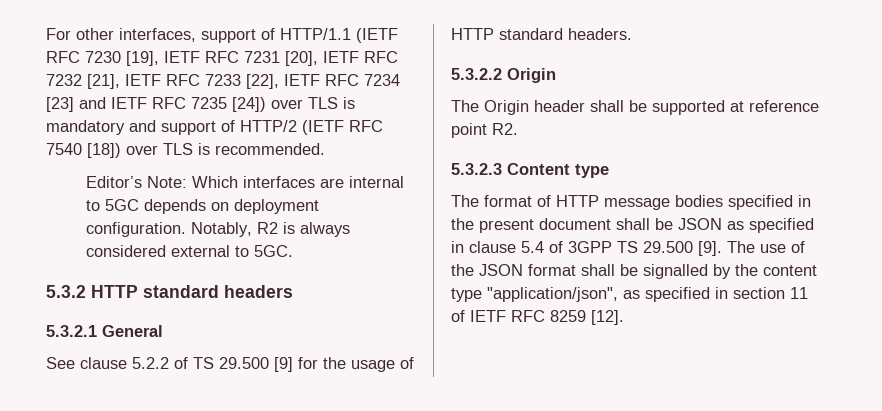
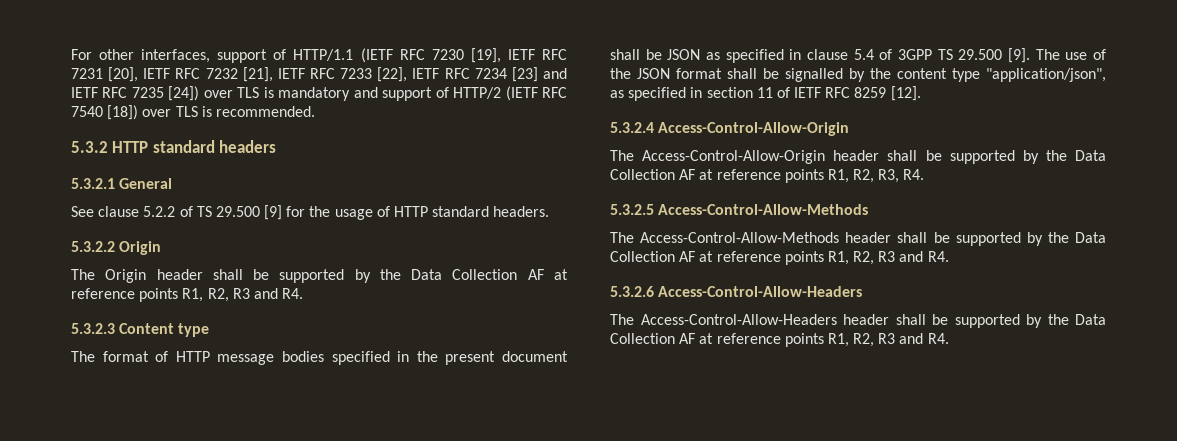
- Editor’s Note: Which interfaces are internal to 5GC depends on deployment configuration. Notably, R2 is always considered external to 5GC.
- The Origin header shall be supported at reference point R2.
+ The Origin header shall be supported by the Data Collection AF at reference points R1, R2, R3 and R4.
+ 5.3.2.4 Access-Control-Allow-Origin
+ The Access-Control-Allow-Origin header shall be supported by the Data Collection AF at reference points R1, R2, R3, R4.
+ 5.3.2.5 Access-Control-Allow-Methods
+ The Access-Control-Allow-Methods header shall be supported by the Data Collection AF at reference points R1, R2, R3 and R4.
+ 5.3.2.6 Access-Control-Allow-Headers
+ The Access-Control-Allow-Headers header shall be supported by the Data Collection AF at reference points R1, R2, R3 and R4.

